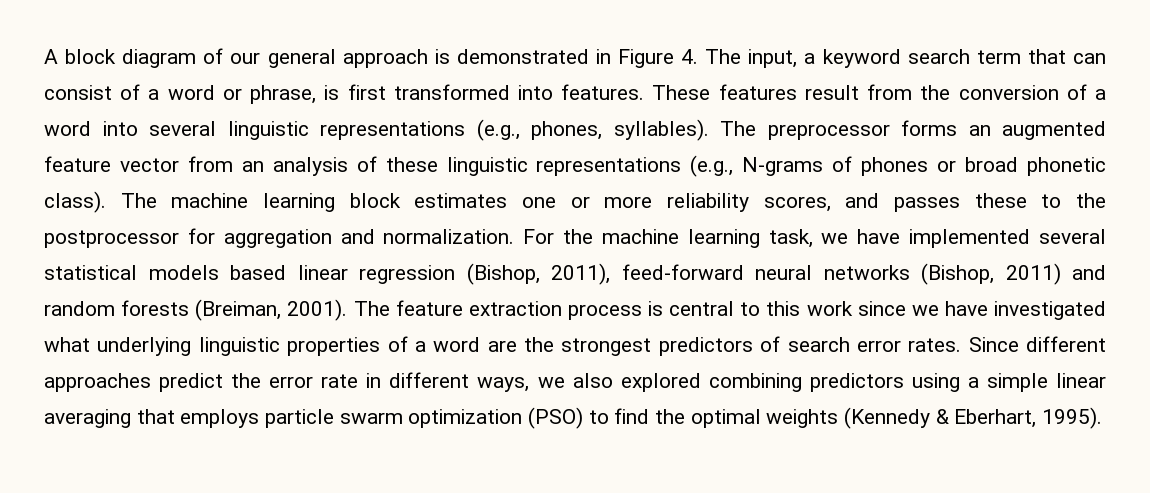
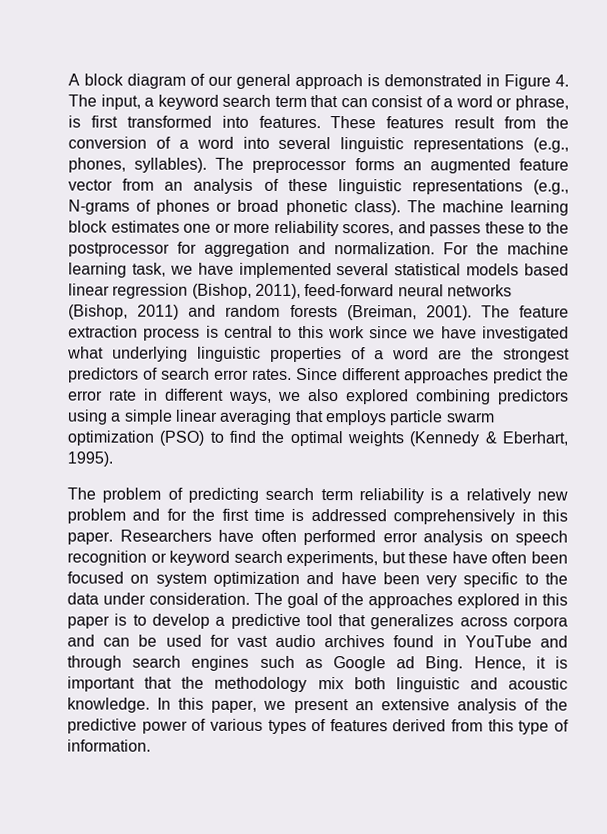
+ The problem of predicting search term reliability is a relatively new problem and for the first time is addressed comprehensively in this paper. Researchers have often performed error analysis on speech recognition or keyword search experiments, but these have often been focused on system optimization and have been very specific to the data under consideration. The goal of the approaches explored in this paper is to develop a predictive tool that generalizes across corpora and can be used for vast audio archives found in YouTube and through search engines such as Google ad Bing. Hence, it is important that the methodology mix both linguistic and acoustic knowledge. In this paper, we present an extensive analysis of the predictive power of various types of features derived from this type of information.

